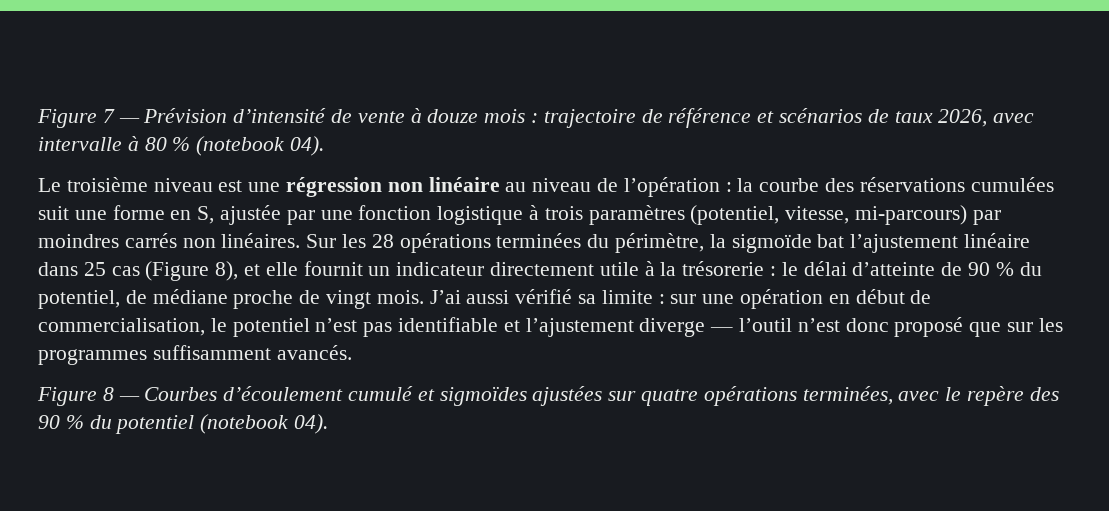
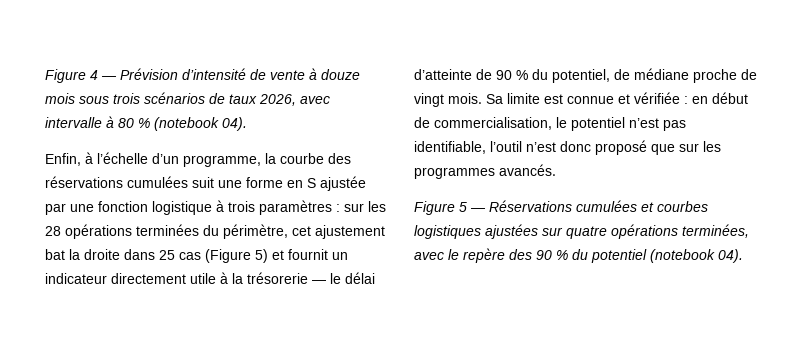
- Figure 7 — Prévision d’intensité de vente à douze mois : trajectoire de référence et scénarios de taux 2026, avec intervalle à 80 % (notebook 04).
+ Figure 4 — Prévision d’intensité de vente à douze mois sous trois scénarios de taux 2026, avec intervalle à 80 % (notebook 04).
- Le troisième niveau est une régression non linéaire au niveau de l’opération : la courbe des réservations cumulées suit une forme en S, ajustée par une fonction logistique à trois paramètres (potentiel, vitesse, mi-parcours) par moindres carrés non linéaires. Sur les 28 opérations terminées du périmètre, la sigmoïde bat l’ajustement linéaire dans 25 cas (Figure 8), et elle fournit un indicateur directement utile à la trésorerie : le délai d’atteinte de 90 % du potentiel, de médiane proche de vingt mois.
+ Enfin, à l’échelle d’un programme, la courbe des réservations cumulées suit une forme en S ajustée par une fonction logistique à trois paramètres : sur les 28 opérations terminées du périmètre, cet ajustement bat la droite dans 25 cas (Figure 5) et fournit un indicateur directement utile à la trésorerie — le délai d’atteinte de 90 % du potentiel, de médiane proche de vingt mois.
- J’ai aussi vérifié sa limite : sur une opération en début de commercialisation, le potentiel n’est pas identifiable et l’ajustement diverge — l’outil n’est donc proposé que sur les programmes suffisamment avancés.
+ Sa limite est connue et vérifiée : en début de commercialisation, le potentiel n’est pas identifiable, l’outil n’est donc proposé que sur les programmes avancés.
- Figure 8 — Courbes d’écoulement cumulé et sigmoïdes ajustées sur quatre opérations terminées, avec le repère des 90 % du potentiel (notebook 04).
+ Figure 5 — Réservations cumulées et courbes logistiques ajustées sur quatre opérations terminées, avec le repère des 90 % du potentiel (notebook 04).

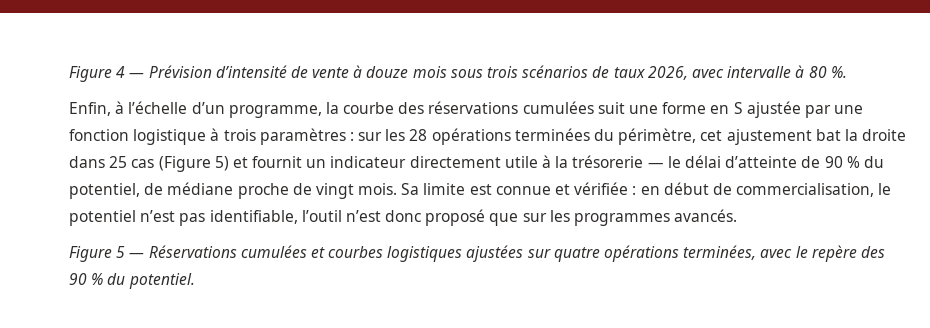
- Figure 4 — Prévision d’intensité de vente à douze mois sous trois scénarios de taux 2026, avec intervalle à 80 % (notebook 04).
+ Figure 4 — Prévision d’intensité de vente à douze mois sous trois scénarios de taux 2026, avec intervalle à 80 %.
- Figure 5 — Réservations cumulées et courbes logistiques ajustées sur quatre opérations terminées, avec le repère des 90 % du potentiel (notebook 04).
+ Figure 5 — Réservations cumulées et courbes logistiques ajustées sur quatre opérations terminées, avec le repère des 90 % du potentiel.

